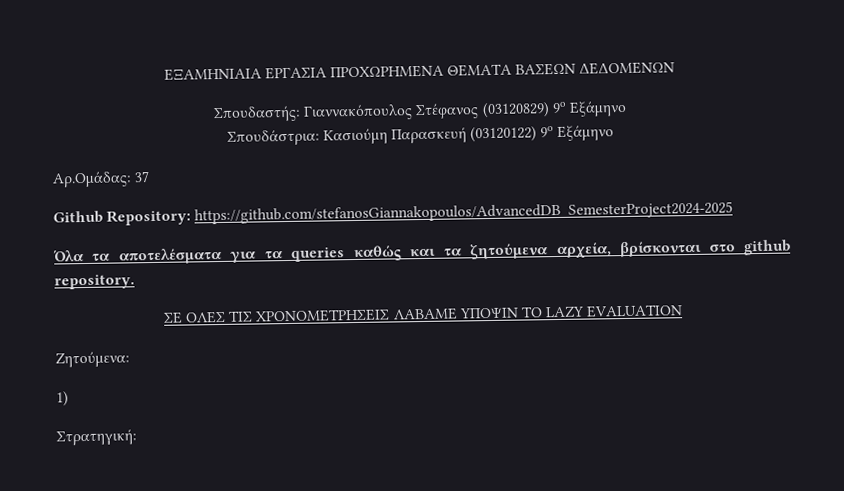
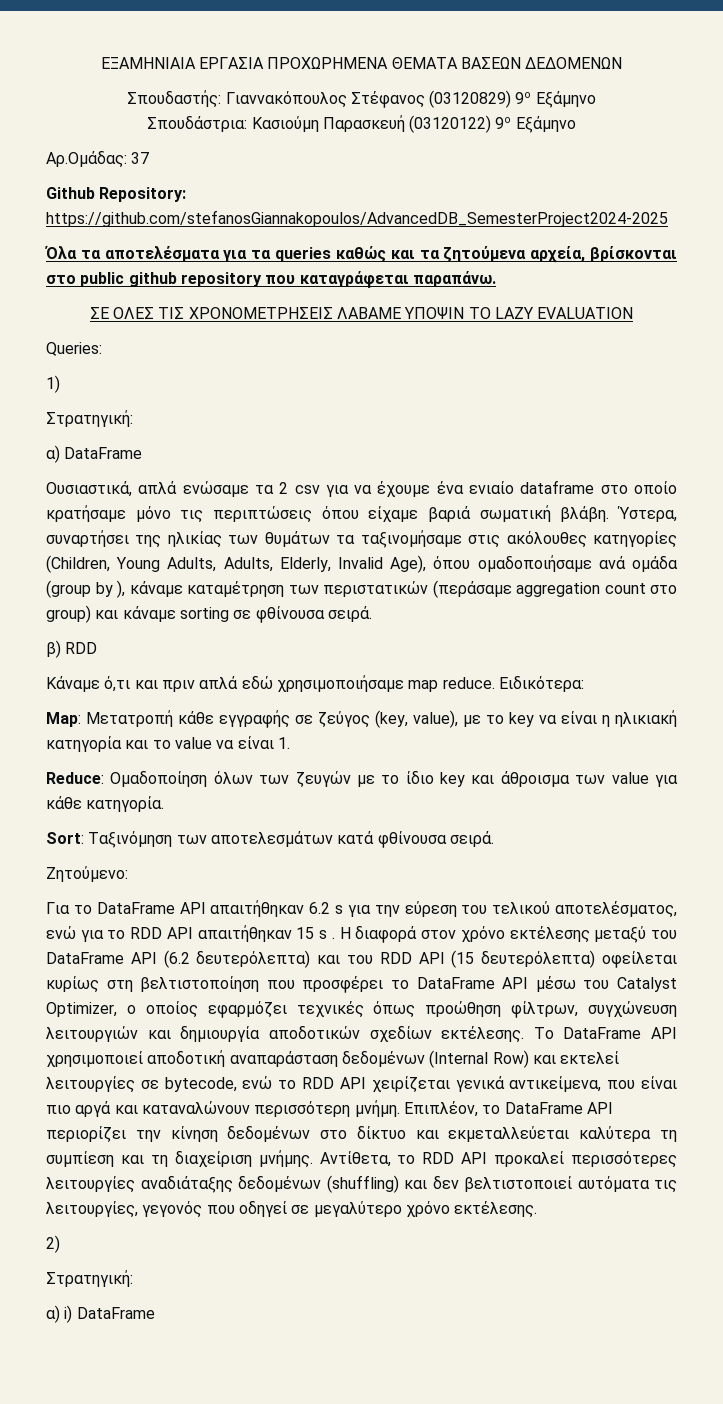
- Όλα τα αποτελέσματα για τα queries καθώς και τα ζητούμενα αρχεία, βρίσκονται στο github repository.
+ Όλα τα αποτελέσματα για τα queries καθώς και τα ζητούμενα αρχεία, βρίσκονται στο public github repository που καταγράφεται παραπάνω.
- Ζητούμενα:
+ Queries:
+ α) DataFrame
+ Ουσιαστικά, απλά ενώσαμε τα 2 csv για να έχουμε ένα ενιαίο dataframe στο οποίο κρατήσαμε μόνο τις περιπτώσεις όπου είχαμε βαριά σωματική βλάβη. Ύστερα, συναρτήσει της ηλικίας των θυμάτων τα ταξινομήσαμε στις ακόλουθες κατηγορίες (Children, Young Adults, Adults, Elderly, Invalid Age), όπου ομαδοποιήσαμε ανά ομάδα (group by ), κάναμε καταμέτρηση των περιστατικών (περάσαμε aggregation count στο group) και κάναμε sorting σε φθίνουσα σειρά.
+ β) RDD
+ Κάναμε ό,τι και πριν απλά εδώ χρησιμοποιήσαμε map reduce. Ειδικότερα:
+ Map: Μετατροπή κάθε εγγραφής σε ζεύγος (key, value), με το key να είναι η ηλικιακή κατηγορία και το value να είναι 1.
+ Reduce: Ομαδοποίηση όλων των ζευγών με το ίδιο key και άθροισμα των value για κάθε κατηγορία.
+ Sort: Ταξινόμηση των αποτελεσμάτων κατά φθίνουσα σειρά.
+ Ζητούμενο:
+ Για το DataFrame API απαιτήθηκαν 6.2 s για την εύρεση του τελικού αποτελέσματος, ενώ για το RDD API απαιτήθηκαν 15 s . Η διαφορά στον χρόνο εκτέλεσης μεταξύ του DataFrame API (6.2 δευτερόλεπτα) και του RDD API (15 δευτερόλεπτα) οφείλεται κυρίως στη βελτιστοποίηση που προσφέρει το DataFrame API μέσω του Catalyst Optimizer, ο οποίος εφαρμόζει τεχνικές όπως προώθηση φίλτρων, συγχώνευση λειτουργιών και δημιουργία αποδοτικών σχεδίων εκτέλεσης. Το DataFrame API χρησιμοποιεί αποδοτική αναπαράσταση δεδομένων (Internal Row) και εκτελεί λειτουργίες σε bytecode, ενώ το RDD API χειρίζεται γενικά αντικείμενα, που είναι πιο αργά και καταναλώνουν περισσότερη μνήμη. Επιπλέον, το DataFrame API περιορίζει την κίνηση δεδομένων στο δίκτυο και εκμεταλλεύεται καλύτερα τη συμπίεση και τη διαχείριση μνήμης. Αντίθετα, το RDD API προκαλεί περισσότερες λειτουργίες αναδιάταξης δεδομένων (shuffling) και δεν βελτιστοποιεί αυτόματα τις λειτουργίες, γεγονός που οδηγεί σε μεγαλύτερο χρόνο εκτέλεσης.
+ 2)
+ Στρατηγική:
+ α) i) DataFrame

